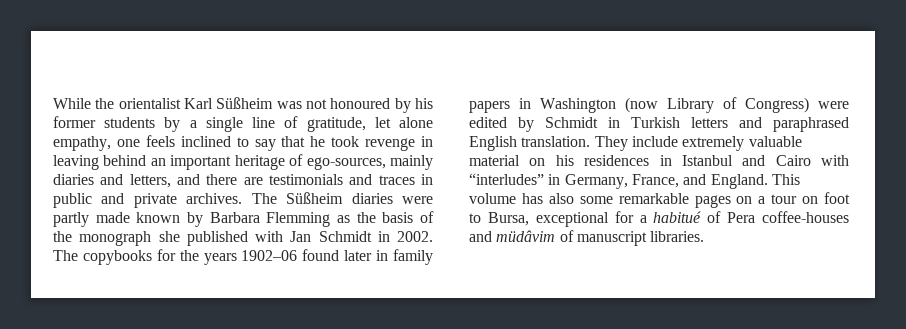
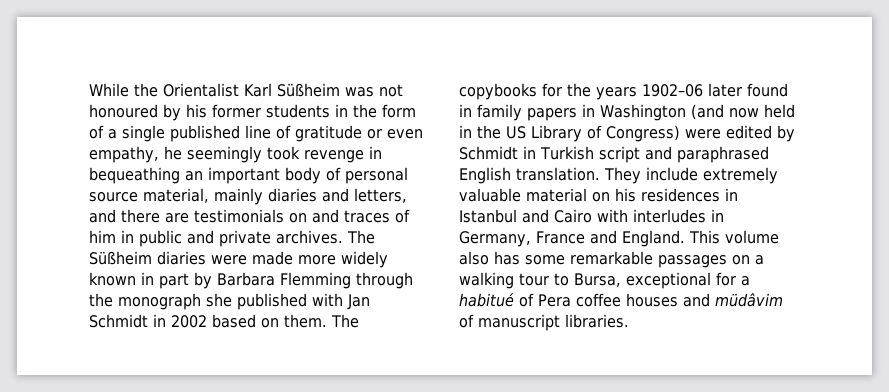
- While the orientalist Karl Süßheim was not honoured by his former students by a single line of gratitude, let alone empathy, one feels inclined to say that he took revenge in leaving behind an important heritage of ego-sources, mainly diaries and letters, and there are testimonials and traces in public and private archives.
+ While the Orientalist Karl Süßheim was not honoured by his former students in the form of a single published line of gratitude or even empathy, he seemingly took revenge in bequeathing an important body of personal source material, mainly diaries and letters, and there are testimonials on and traces of him in public and private archives.
- The Süßheim diaries were partly made known by Barbara Flemming as the basis of the monograph she published with Jan Schmidt in 2002.
+ The Süßheim diaries were made more widely known in part by Barbara Flemming through the monograph she published with Jan Schmidt in 2002 based on them.
- The copybooks for the years 1902–06 found later in family papers in Washington (now Library of Congress) were edited by Schmidt in Turkish letters and paraphrased English translation.
+ The copybooks for the years 1902–06 later found in family papers in Washington (and now held in the US Library of Congress) were edited by Schmidt in Turkish script and paraphrased English translation.
- They include extremely valuable material on his residences in Istanbul and Cairo with “interludes” in Germany, France, and England.
+ They include extremely valuable material on his residences in Istanbul and Cairo with interludes in Germany, France and England.
- This volume has also some remarkable pages on a tour on foot to Bursa, exceptional for a habitué of Pera coffee-houses and müdâvim of manuscript libraries.
+ This volume also has some remarkable passages on a walking tour to Bursa, exceptional for a habitué of Pera coffee houses and müdâvim of manuscript libraries.

